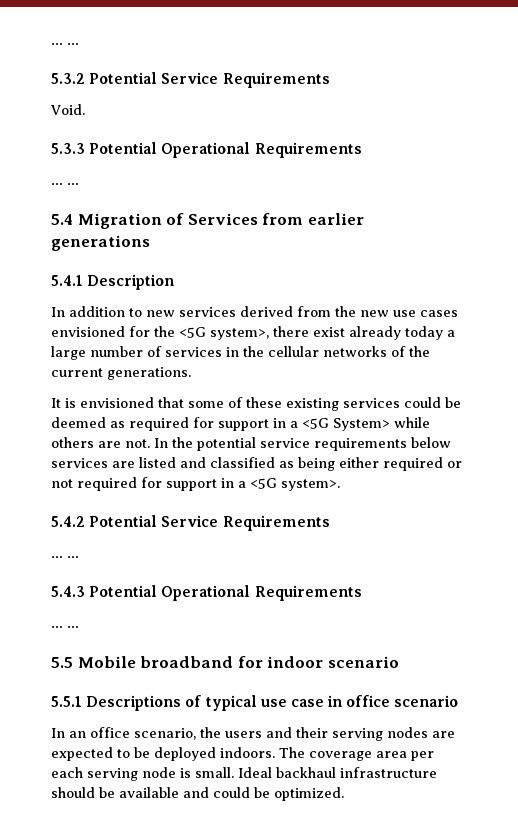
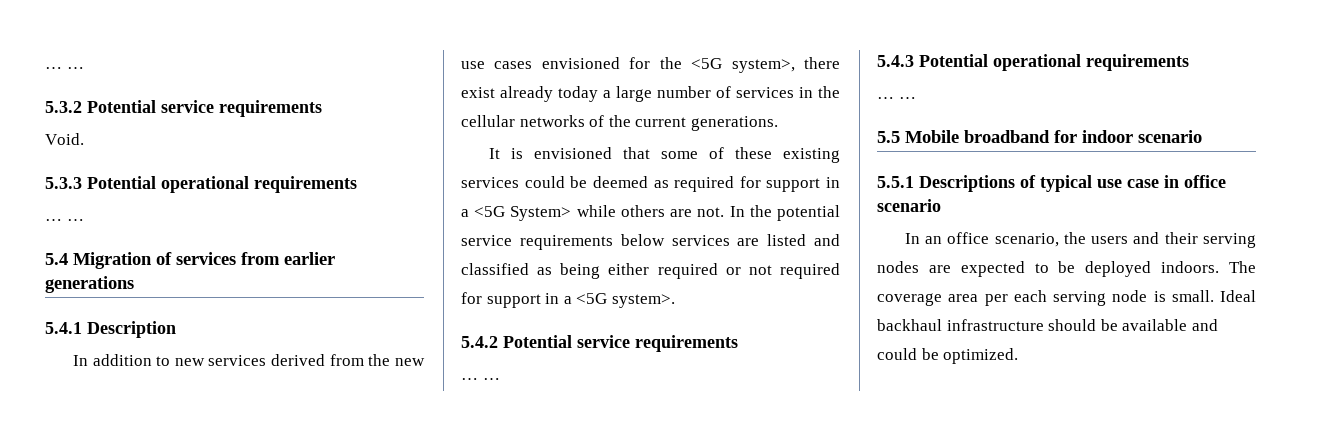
- 5.3.2 Potential Service Requirements
+ 5.3.2 Potential service requirements
- 5.3.3 Potential Operational Requirements
+ 5.3.3 Potential operational requirements
- 5.4 Migration of Services from earlier generations
+ 5.4 Migration of services from earlier generations
- 5.4.2 Potential Service Requirements
+ 5.4.2 Potential service requirements
- 5.4.3 Potential Operational Requirements
+ 5.4.3 Potential operational requirements

